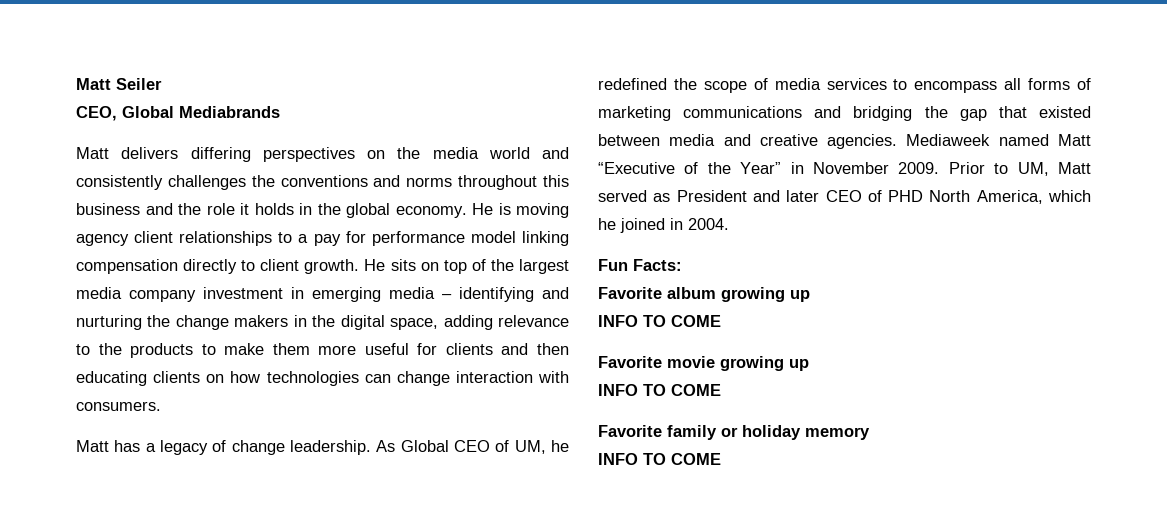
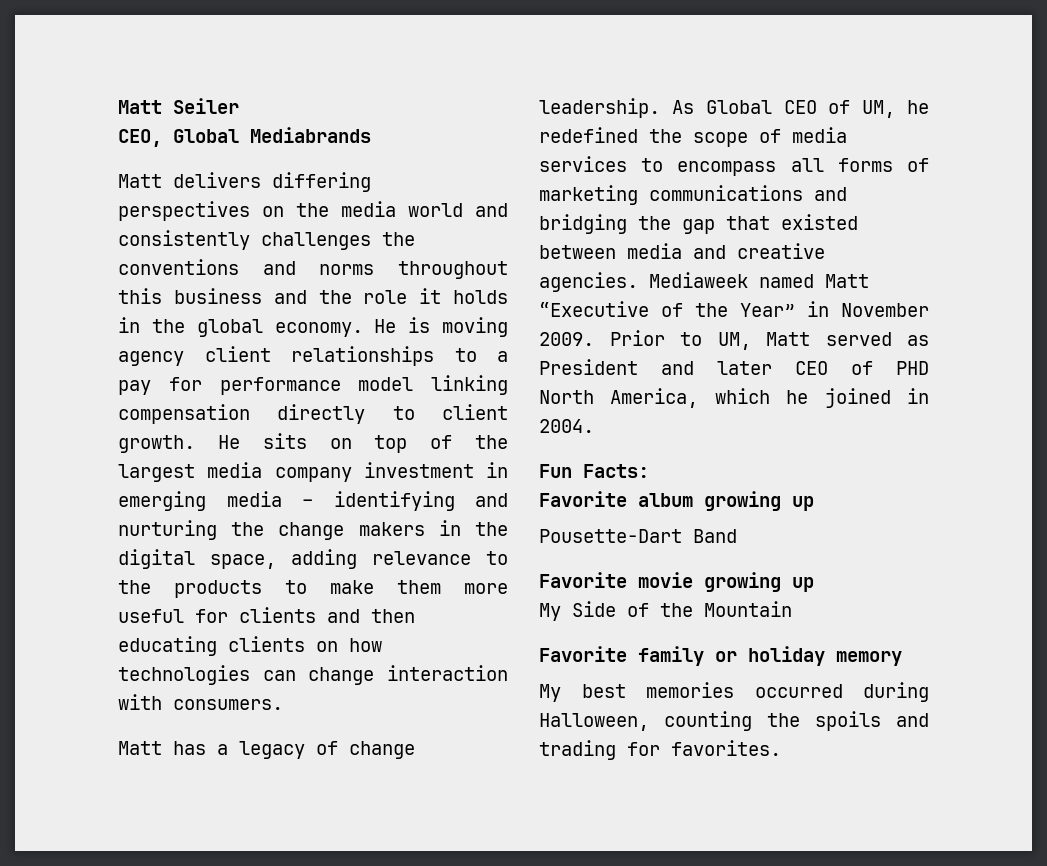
  Favorite album growing up
- INFO TO COME
+ Pousette-Dart Band
  Favorite movie growing up
- INFO TO COME
+ My Side of the Mountain
  Favorite family or holiday memory
- INFO TO COME
+ My best memories occurred during Halloween, counting the spoils and trading for favorites.

